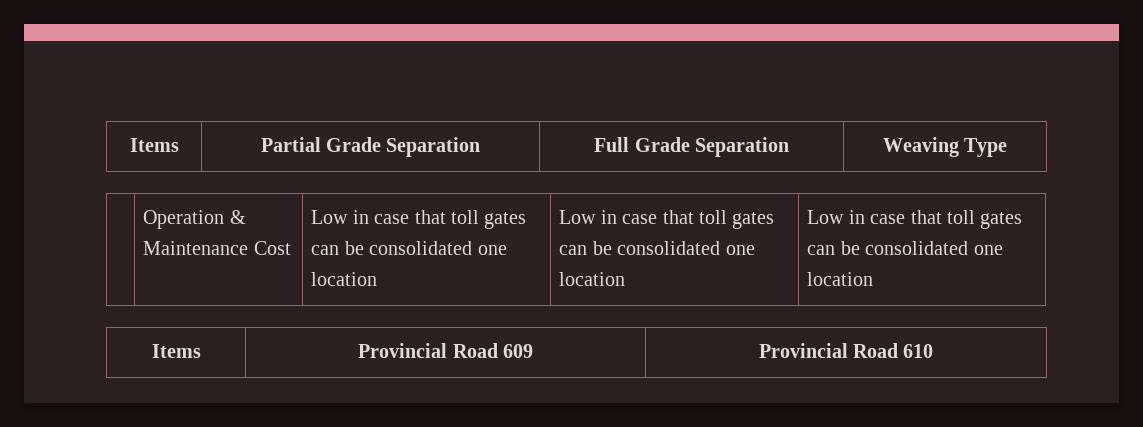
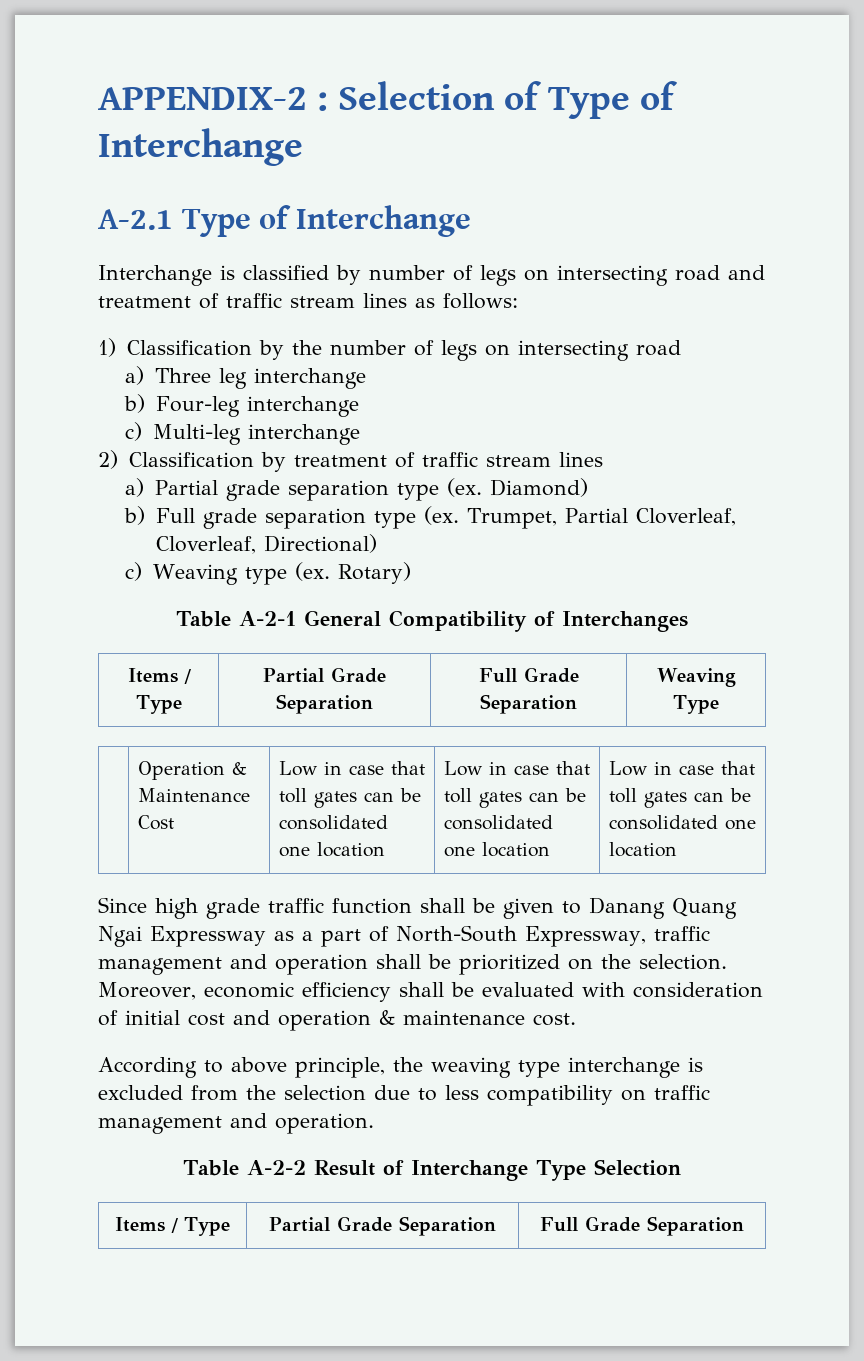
- Items | Partial Grade Separation | Full Grade Separation | Weaving Type
+ APPENDIX-2 : Selection of Type of Interchange
+ A-2.1 Type of Interchange
+ Interchange is classified by number of legs on intersecting road and treatment of traffic stream lines as follows:
+ 1) Classification by the number of legs on intersecting road
+ a) Three leg interchange
+ b) Four-leg interchange
+ c) Multi-leg interchange
+ 2) Classification by treatment of traffic stream lines
+ a) Partial grade separation type (ex. Diamond)
+ b) Full grade separation type (ex. Trumpet, Partial Cloverleaf, Cloverleaf, Directional)
+ c) Weaving type (ex. Rotary)
+ Table A-2-1 General Compatibility of Interchanges
+ Items / Type | Partial Grade Separation | Full Grade Separation | Weaving Type
- Items | Provincial Road 609 | Provincial Road 610
+ Since high grade traffic function shall be given to Danang Quang Ngai Expressway as a part of North-South Expressway, traffic management and operation shall be prioritized on the selection. Moreover, economic efficiency shall be evaluated with consideration of initial cost and operation & maintenance cost.
+ According to above principle, the weaving type interchange is excluded from the selection due to less compatibility on traffic management and operation.
+ Table A-2-2 Result of Interchange Type Selection
+ Items / Type | Partial Grade Separation | Full Grade Separation

